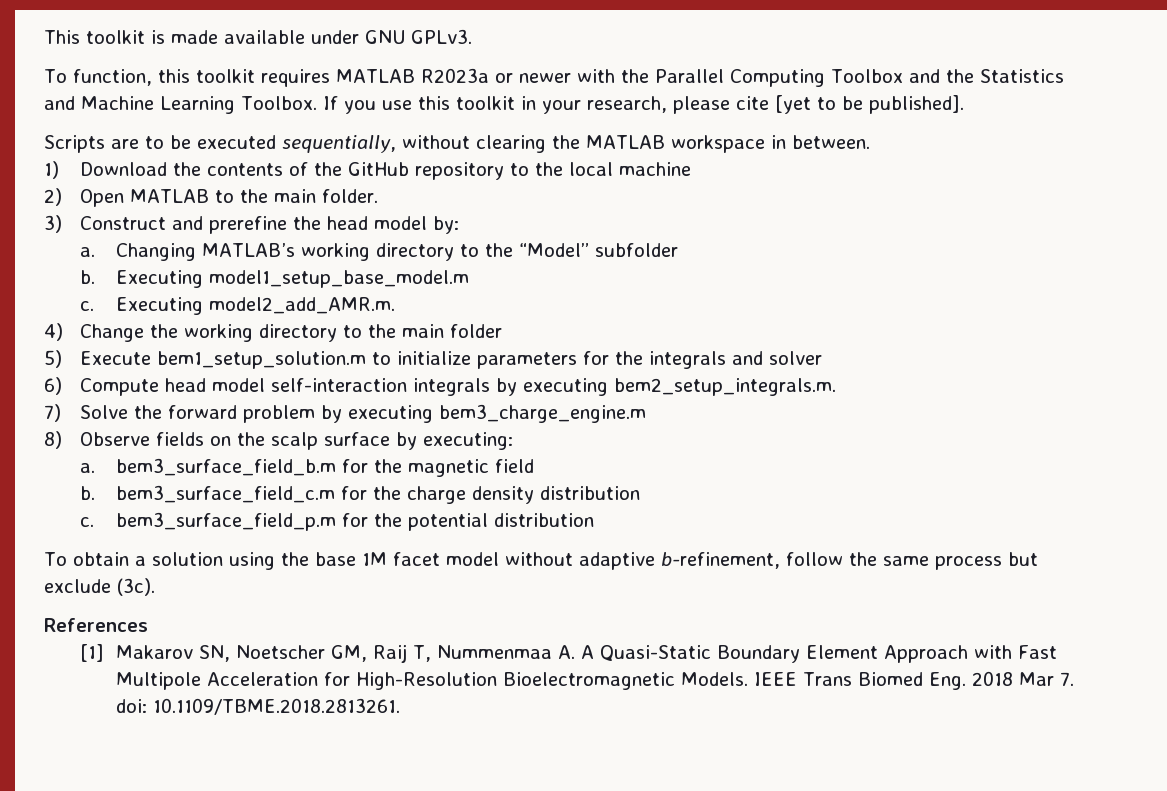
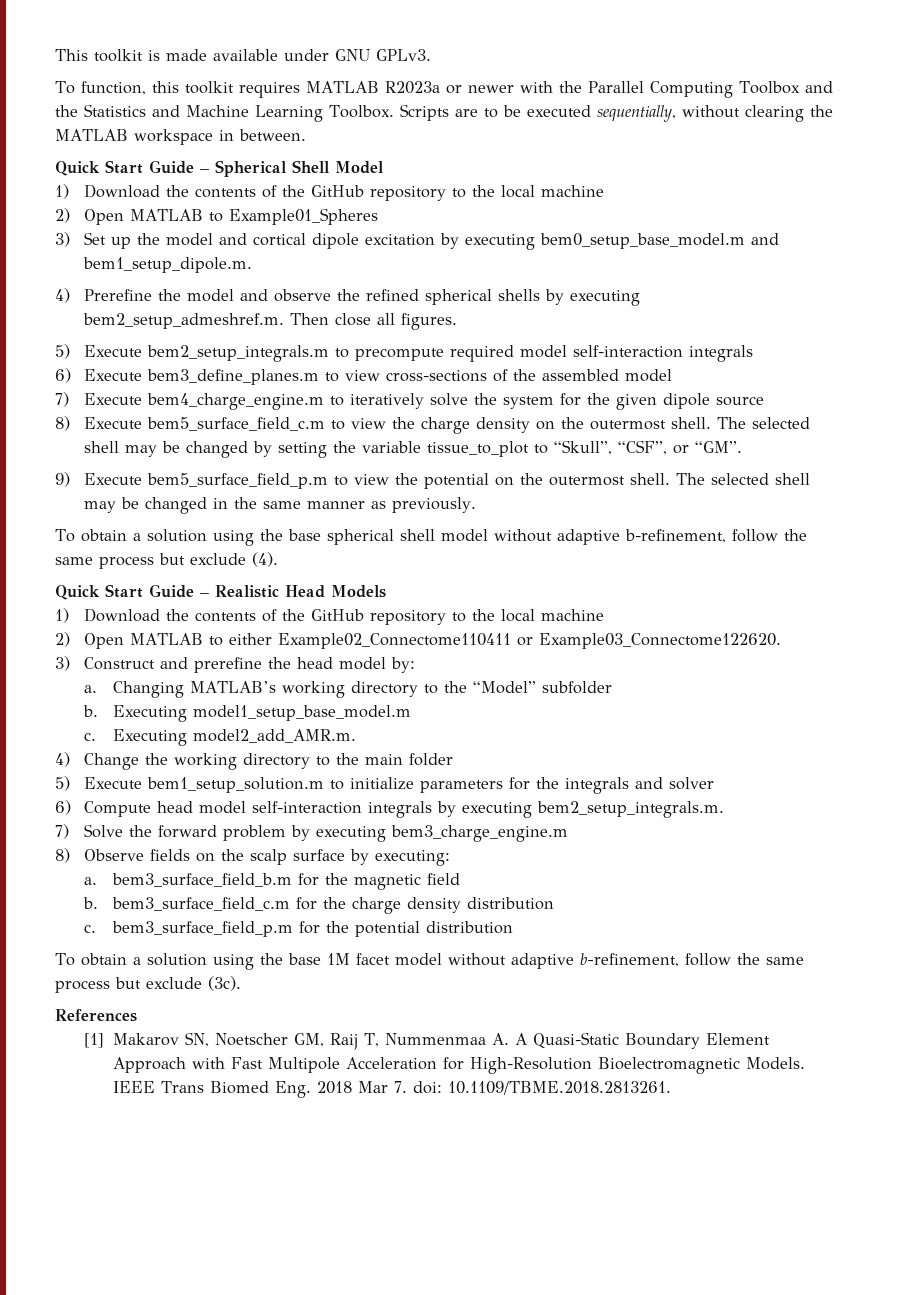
- To function, this toolkit requires MATLAB R2023a or newer with the Parallel Computing Toolbox and the Statistics and Machine Learning Toolbox. If you use this toolkit in your research, please cite [yet to be published].
- Scripts are to be executed sequentially, without clearing the MATLAB workspace in between.
+ To function, this toolkit requires MATLAB R2023a or newer with the Parallel Computing Toolbox and the Statistics and Machine Learning Toolbox. Scripts are to be executed sequentially, without clearing the MATLAB workspace in between.
+ Quick Start Guide – Spherical Shell Model
- 2) Open MATLAB to the main folder.
+ 2) Open MATLAB to Example01_Spheres
+ 3) Set up the model and cortical dipole excitation by executing bem0_setup_base_model.m and bem1_setup_dipole.m.
+ 4) Prerefine the model and observe the refined spherical shells by executing bem2_setup_admeshref.m. Then close all figures.
+ 5) Execute bem2_setup_integrals.m to precompute required model self-interaction integrals
+ 6) Execute bem3_define_planes.m to view cross-sections of the assembled model
+ 7) Execute bem4_charge_engine.m to iteratively solve the system for the given dipole source
+ 8) Execute bem5_surface_field_c.m to view the charge density on the outermost shell. The selected shell may be changed by setting the variable tissue_to_plot to “Skull”, “CSF”, or “GM”.
+ 9) Execute bem5_surface_field_p.m to view the potential on the outermost shell. The selected shell may be changed in the same manner as previously.
+ To obtain a solution using the base spherical shell model without adaptive b-refinement, follow the same process but exclude (4).
+ Quick Start Guide – Realistic Head Models
+ 1) Download the contents of the GitHub repository to the local machine
+ 2) Open MATLAB to either Example02_Connectome110411 or Example03_Connectome122620.

